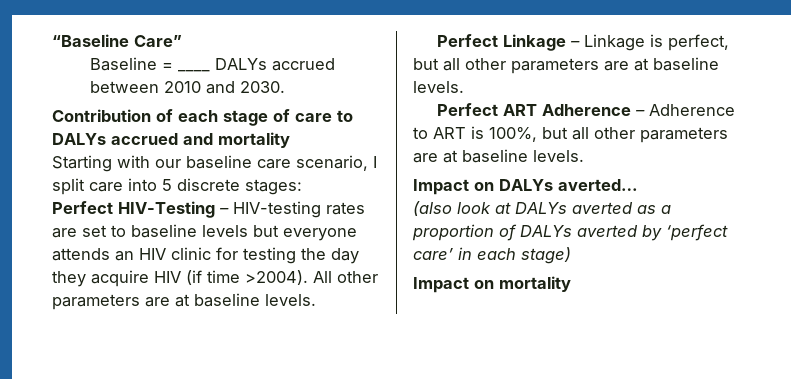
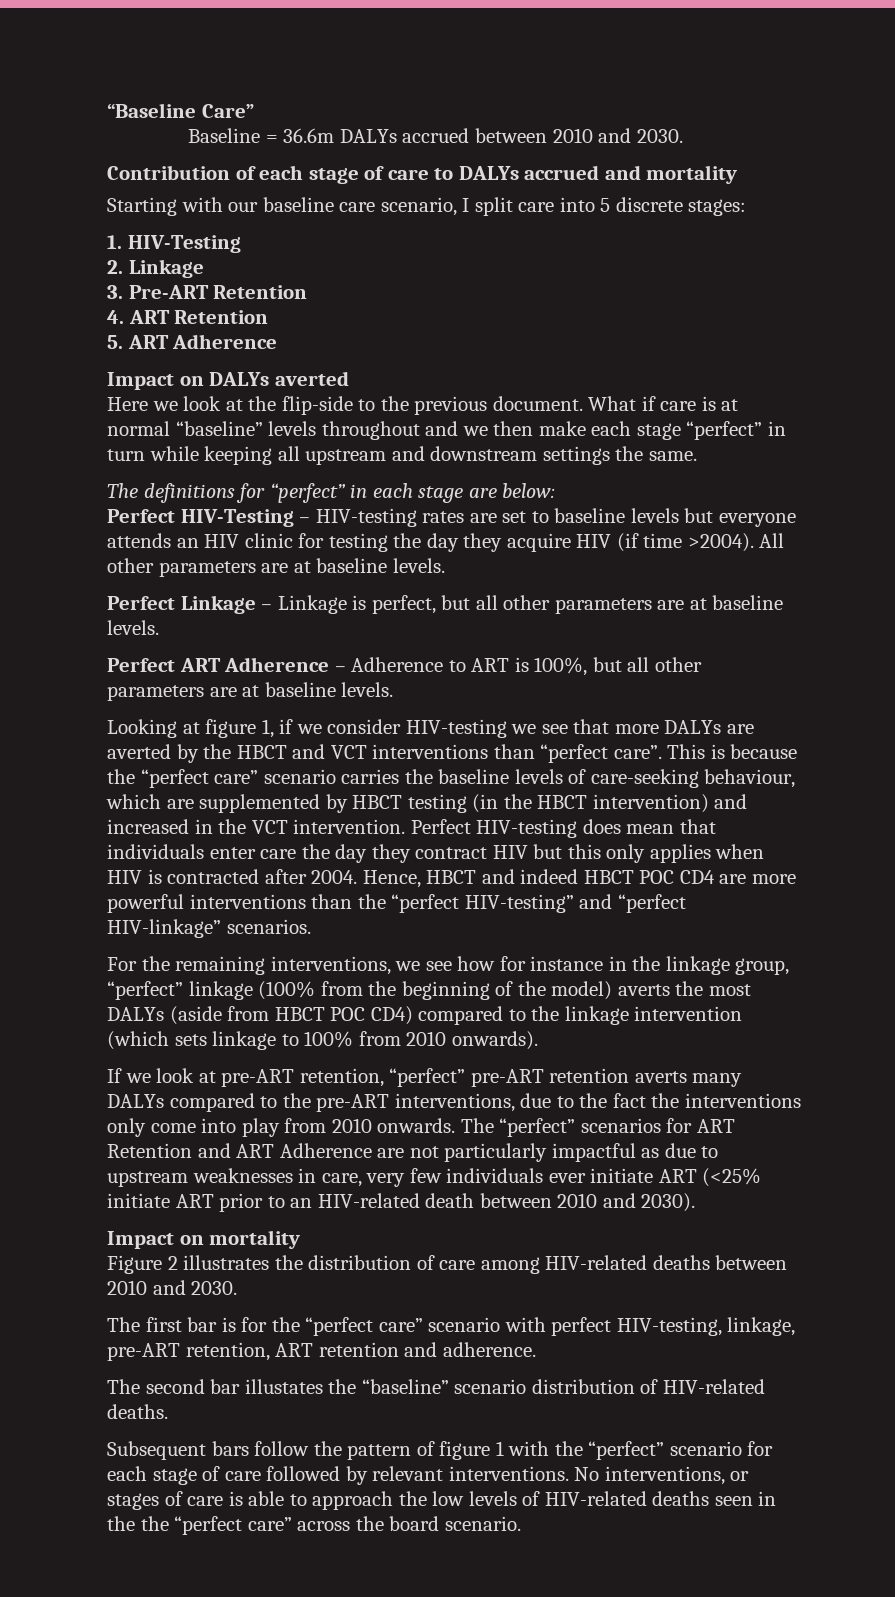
- Baseline = ____ DALYs accrued between 2010 and 2030.
+ Baseline = 36.6m DALYs accrued between 2010 and 2030.
+ 1. HIV-Testing
+ 2. Linkage
+ 3. Pre-ART Retention
+ 4. ART Retention
+ 5. ART Adherence
+ Impact on DALYs averted
+ Here we look at the flip-side to the previous document. What if care is at normal “baseline” levels throughout and we then make each stage “perfect” in turn while keeping all upstream and downstream settings the same.
+ The definitions for “perfect” in each stage are below:
- Impact on DALYs averted…
- (also look at DALYs averted as a proportion of DALYs averted by ‘perfect care’ in each stage)
+ Looking at figure 1, if we consider HIV-testing we see that more DALYs are averted by the HBCT and VCT interventions than “perfect care”. This is because the “perfect care” scenario carries the baseline levels of care-seeking behaviour, which are supplemented by HBCT testing (in the HBCT intervention) and increased in the VCT intervention. Perfect HIV-testing does mean that individuals enter care the day they contract HIV but this only applies when HIV is contracted after 2004. Hence, HBCT and indeed HBCT POC CD4 are more powerful interventions than the “perfect HIV-testing” and “perfect HIV-linkage” scenarios.
+ For the remaining interventions, we see how for instance in the linkage group, “perfect” linkage (100% from the beginning of the model) averts the most DALYs (aside from HBCT POC CD4) compared to the linkage intervention (which sets linkage to 100% from 2010 onwards).
+ If we look at pre-ART retention, “perfect” pre-ART retention averts many DALYs compared to the pre-ART interventions, due to the fact the interventions only come into play from 2010 onwards. The “perfect” scenarios for ART Retention and ART Adherence are not particularly impactful as due to upstream weaknesses in care, very few individuals ever initiate ART (<25% initiate ART prior to an HIV-related death between 2010 and 2030).
  Impact on mortality
+ Figure 2 illustrates the distribution of care among HIV-related deaths between 2010 and 2030.
+ The first bar is for the “perfect care” scenario with perfect HIV-testing, linkage, pre-ART retention, ART retention and adherence.
+ The second bar illustates the “baseline” scenario distribution of HIV-related deaths.
+ Subsequent bars follow the pattern of figure 1 with the “perfect” scenario for each stage of care followed by relevant interventions. No interventions, or stages of care is able to approach the low levels of HIV-related deaths seen in the the “perfect care” across the board scenario.

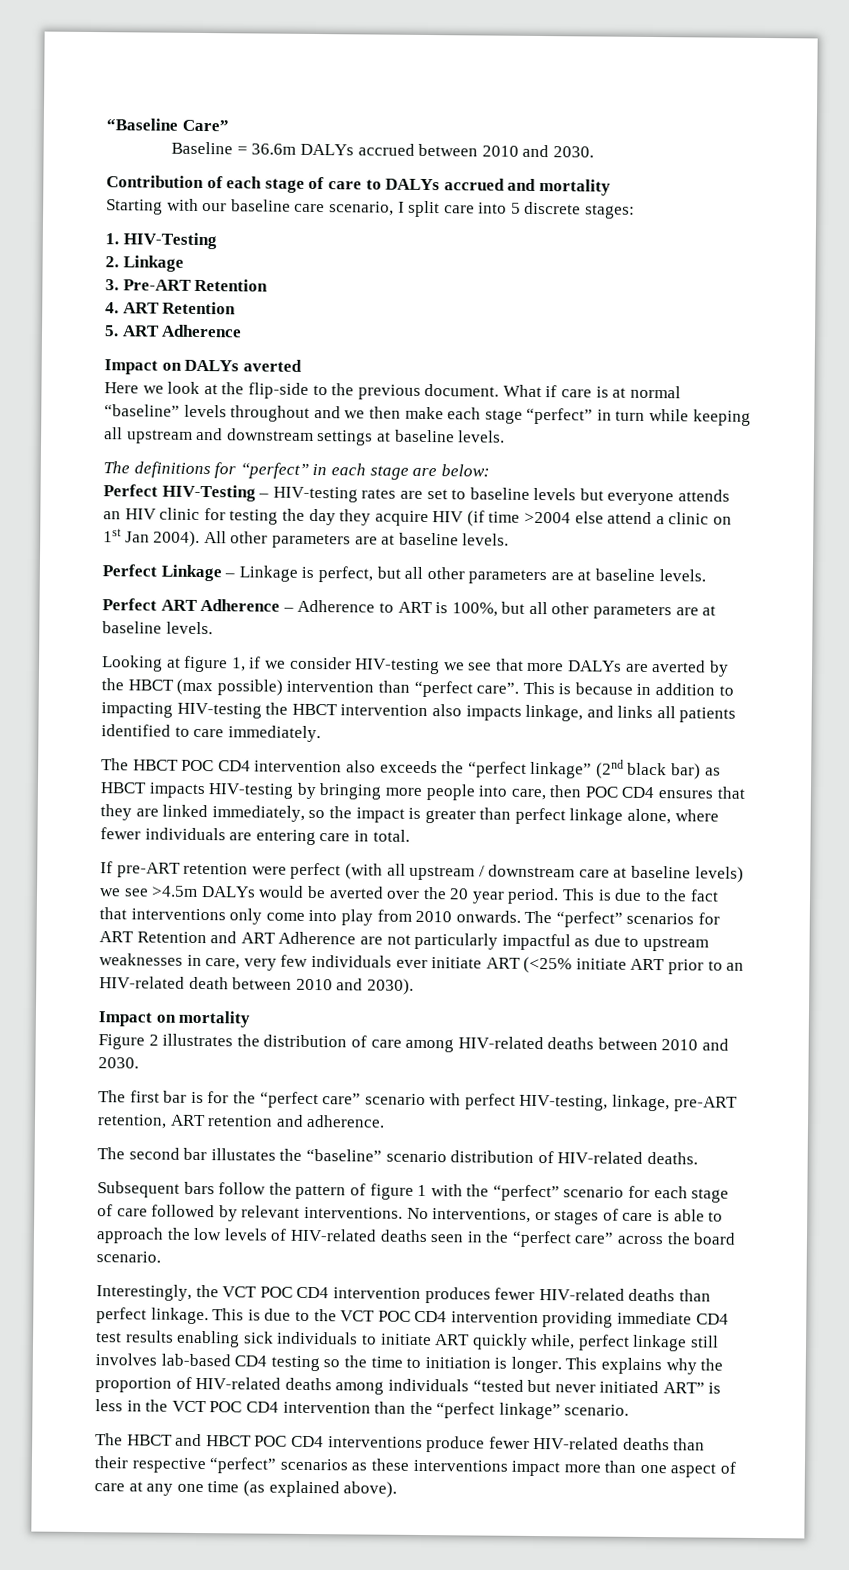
- What if care is at normal “baseline” levels throughout and we then make each stage “perfect” in turn while keeping all upstream and downstream settings the same.
+ What if care is at normal “baseline” levels throughout and we then make each stage “perfect” in turn while keeping all upstream and downstream settings at baseline levels.
- Perfect HIV-Testing – HIV-testing rates are set to baseline levels but everyone attends an HIV clinic for testing the day they acquire HIV (if time >2004).
+ Perfect HIV-Testing – HIV-testing rates are set to baseline levels but everyone attends an HIV clinic for testing the day they acquire HIV (if time >2004 else attend a clinic on 1st Jan 2004).
- Looking at figure 1, if we consider HIV-testing we see that more DALYs are averted by the HBCT and VCT interventions than “perfect care”.
+ Looking at figure 1, if we consider HIV-testing we see that more DALYs are averted by the HBCT (max possible) intervention than “perfect care”.
- This is because the “perfect care” scenario carries the baseline levels of care-seeking behaviour, which are supplemented by HBCT testing (in the HBCT intervention) and increased in the VCT intervention. Perfect HIV-testing does mean that individuals enter care the day they contract HIV but this only applies when HIV is contracted after 2004. Hence, HBCT and indeed HBCT POC CD4 are more powerful interventions than the “perfect HIV-testing” and “perfect HIV-linkage” scenarios.
- For the remaining interventions, we see how for instance in the linkage group, “perfect” linkage (100% from the beginning of the model) averts the most DALYs (aside from HBCT POC CD4) compared to the linkage intervention (which sets linkage to 100% from 2010 onwards).
- If we look at pre-ART retention, “perfect” pre-ART retention averts many DALYs compared to the pre-ART interventions, due to the fact the interventions only come into play from 2010 onwards.
+ This is because in addition to impacting HIV-testing the HBCT intervention also impacts linkage, and links all patients identified to care immediately.
+ The HBCT POC CD4 intervention also exceeds the “perfect linkage” (2nd black bar) as HBCT impacts HIV-testing by bringing more people into care, then POC CD4 ensures that they are linked immediately, so the impact is greater than perfect linkage alone, where fewer individuals are entering care in total.
+ If pre-ART retention were perfect (with all upstream / downstream care at baseline levels) we see >4.5m DALYs would be averted over the 20 year period. This is due to the fact that interventions only come into play from 2010 onwards.
- No interventions, or stages of care is able to approach the low levels of HIV-related deaths seen in the the “perfect care” across the board scenario.
+ No interventions, or stages of care is able to approach the low levels of HIV-related deaths seen in the “perfect care” across the board scenario.
+ Interestingly, the VCT POC CD4 intervention produces fewer HIV-related deaths than perfect linkage. This is due to the VCT POC CD4 intervention providing immediate CD4 test results enabling sick individuals to initiate ART quickly while, perfect linkage still involves lab-based CD4 testing so the time to initiation is longer. This explains why the proportion of HIV-related deaths among individuals “tested but never initiated ART” is less in the VCT POC CD4 intervention than the “perfect linkage” scenario.
+ The HBCT and HBCT POC CD4 interventions produce fewer HIV-related deaths than their respective “perfect” scenarios as these interventions impact more than one aspect of care at any one time (as explained above).

